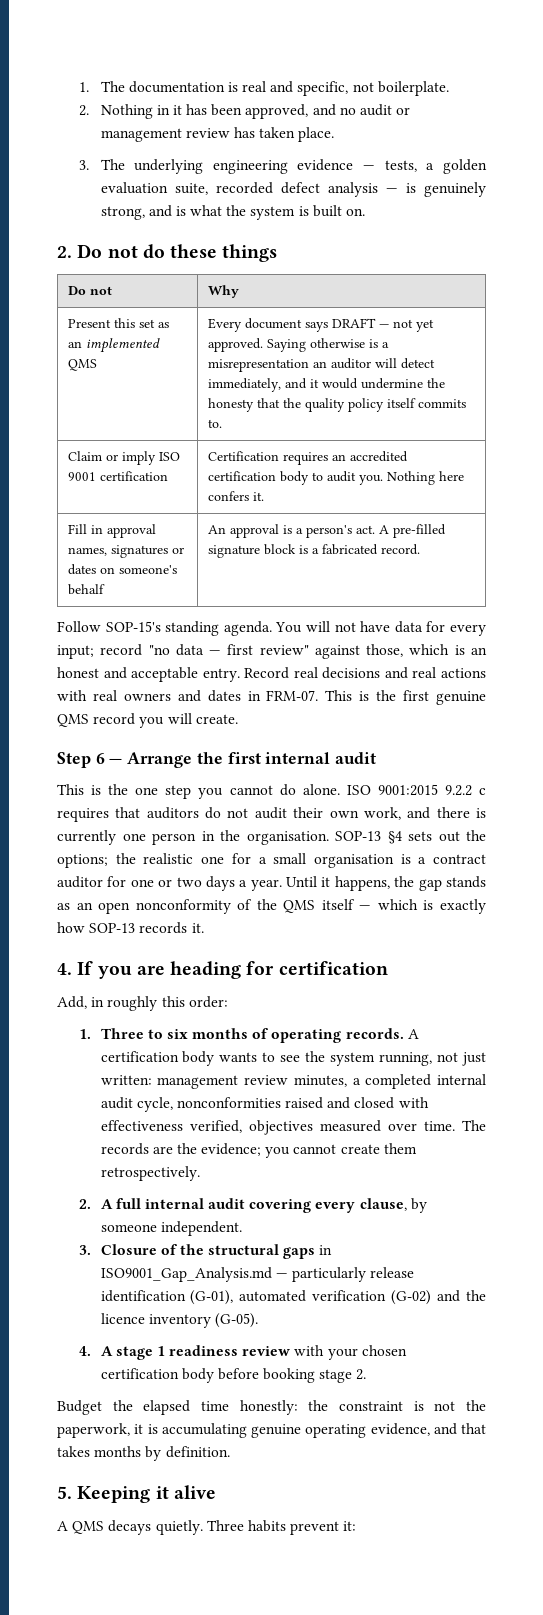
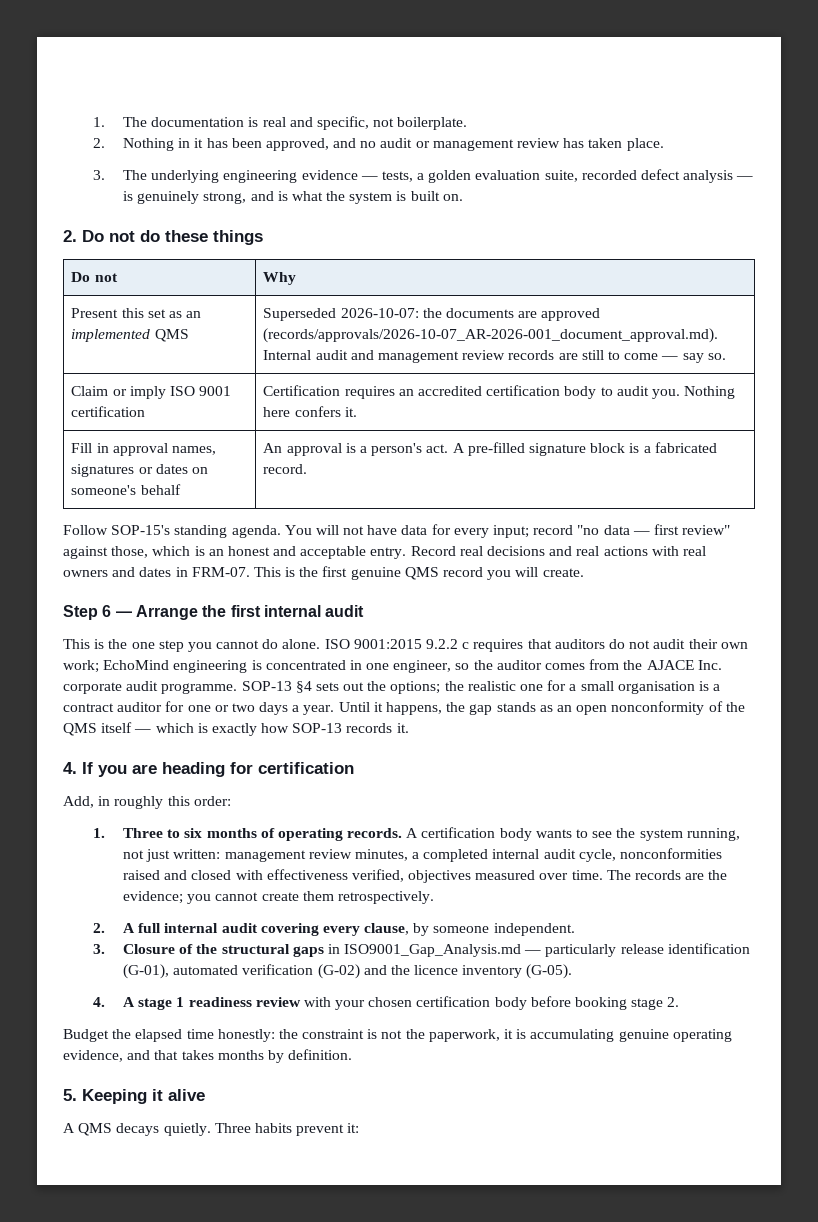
- Present this set as an implemented QMS | Every document says DRAFT — not yet approved. Saying otherwise is a misrepresentation an auditor will detect immediately, and it would undermine the honesty that the quality policy itself commits to.
+ Present this set as an implemented QMS | Superseded 2026-10-07: the documents are approved (records/approvals/2026-10-07_AR-2026-001_document_approval.md). Internal audit and management review records are still to come — say so.
- ISO 9001:2015 9.2.2 c requires that auditors do not audit their own work, and there is currently one person in the organisation.
+ ISO 9001:2015 9.2.2 c requires that auditors do not audit their own work; EchoMind engineering is concentrated in one engineer, so the auditor comes from the AJACE Inc. corporate audit programme.

